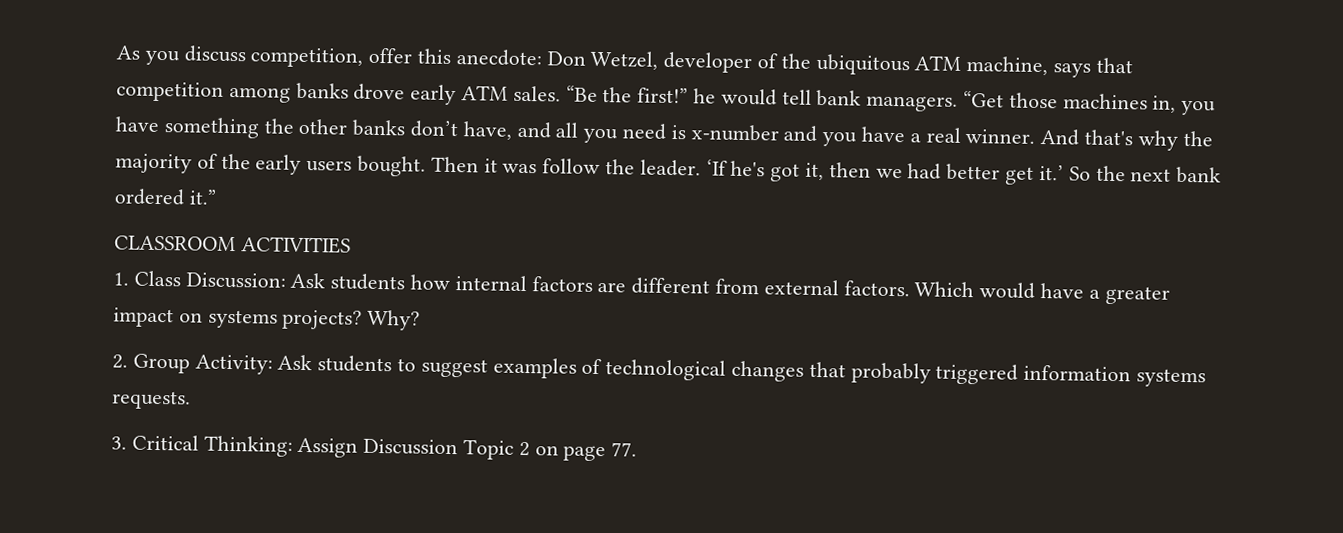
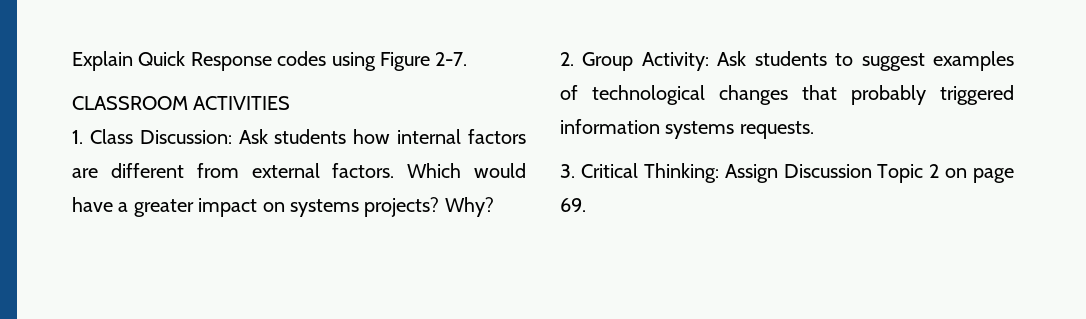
- As you discuss competition, offer this anecdote: Don Wetzel, developer of the ubiquitous ATM machine, says that competition among banks drove early ATM sales. “Be the first!” he would tell bank managers. “Get those machines in, you have something the other banks don’t have, and all you need is x-number and you have a real winner. And that's why the majority of the early users bought. Then it was follow the leader. ‘If he's got it, then we had better get it.’ So the next bank ordered it.”
+ Explain Quick Response codes using Figure 2-7.
- 3. Critical Thinking: Assign Discussion Topic 2 on page 77.
+ 3. Critical Thinking: Assign Discussion Topic 2 on page 69.

